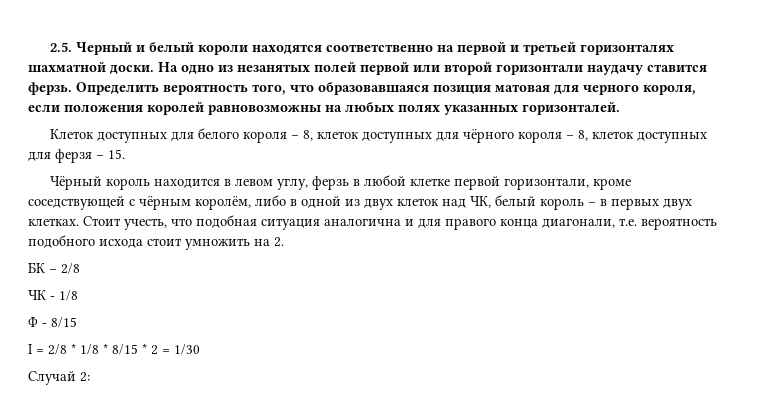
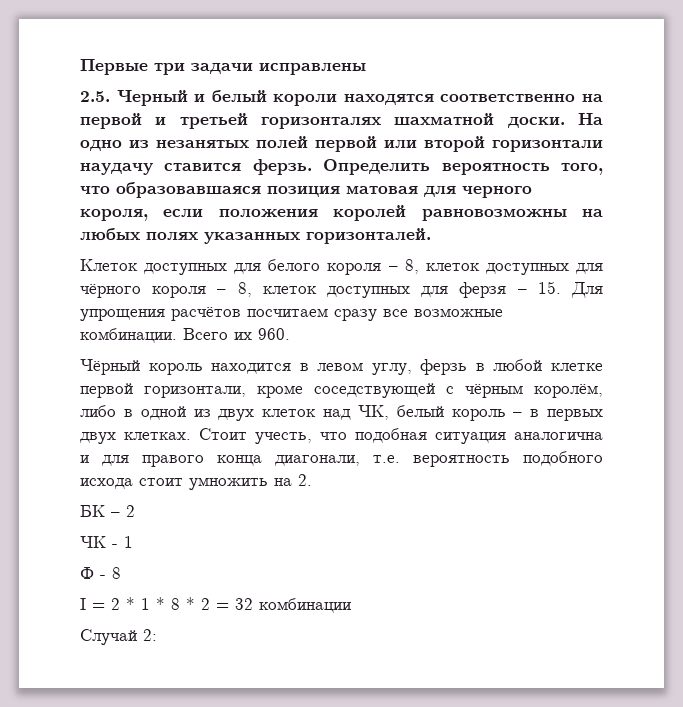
+ Первые три задачи исправлены
- Клеток доступных для белого короля – 8, клеток доступных для чёрного короля – 8, клеток доступных для ферзя – 15.
+ Клеток доступных для белого короля – 8, клеток доступных для чёрного короля – 8, клеток доступных для ферзя – 15. Для упрощения расчётов посчитаем сразу все возможные комбинации. Всего их 960.
- БК – 2/8
+ БК – 2
- ЧК - 1/8
+ ЧК - 1
- Ф - 8/15
+ Ф - 8
- I = 2/8 * 1/8 * 8/15 * 2 = 1/30
+ I = 2 * 1 * 8 * 2 = 32 комбинации

